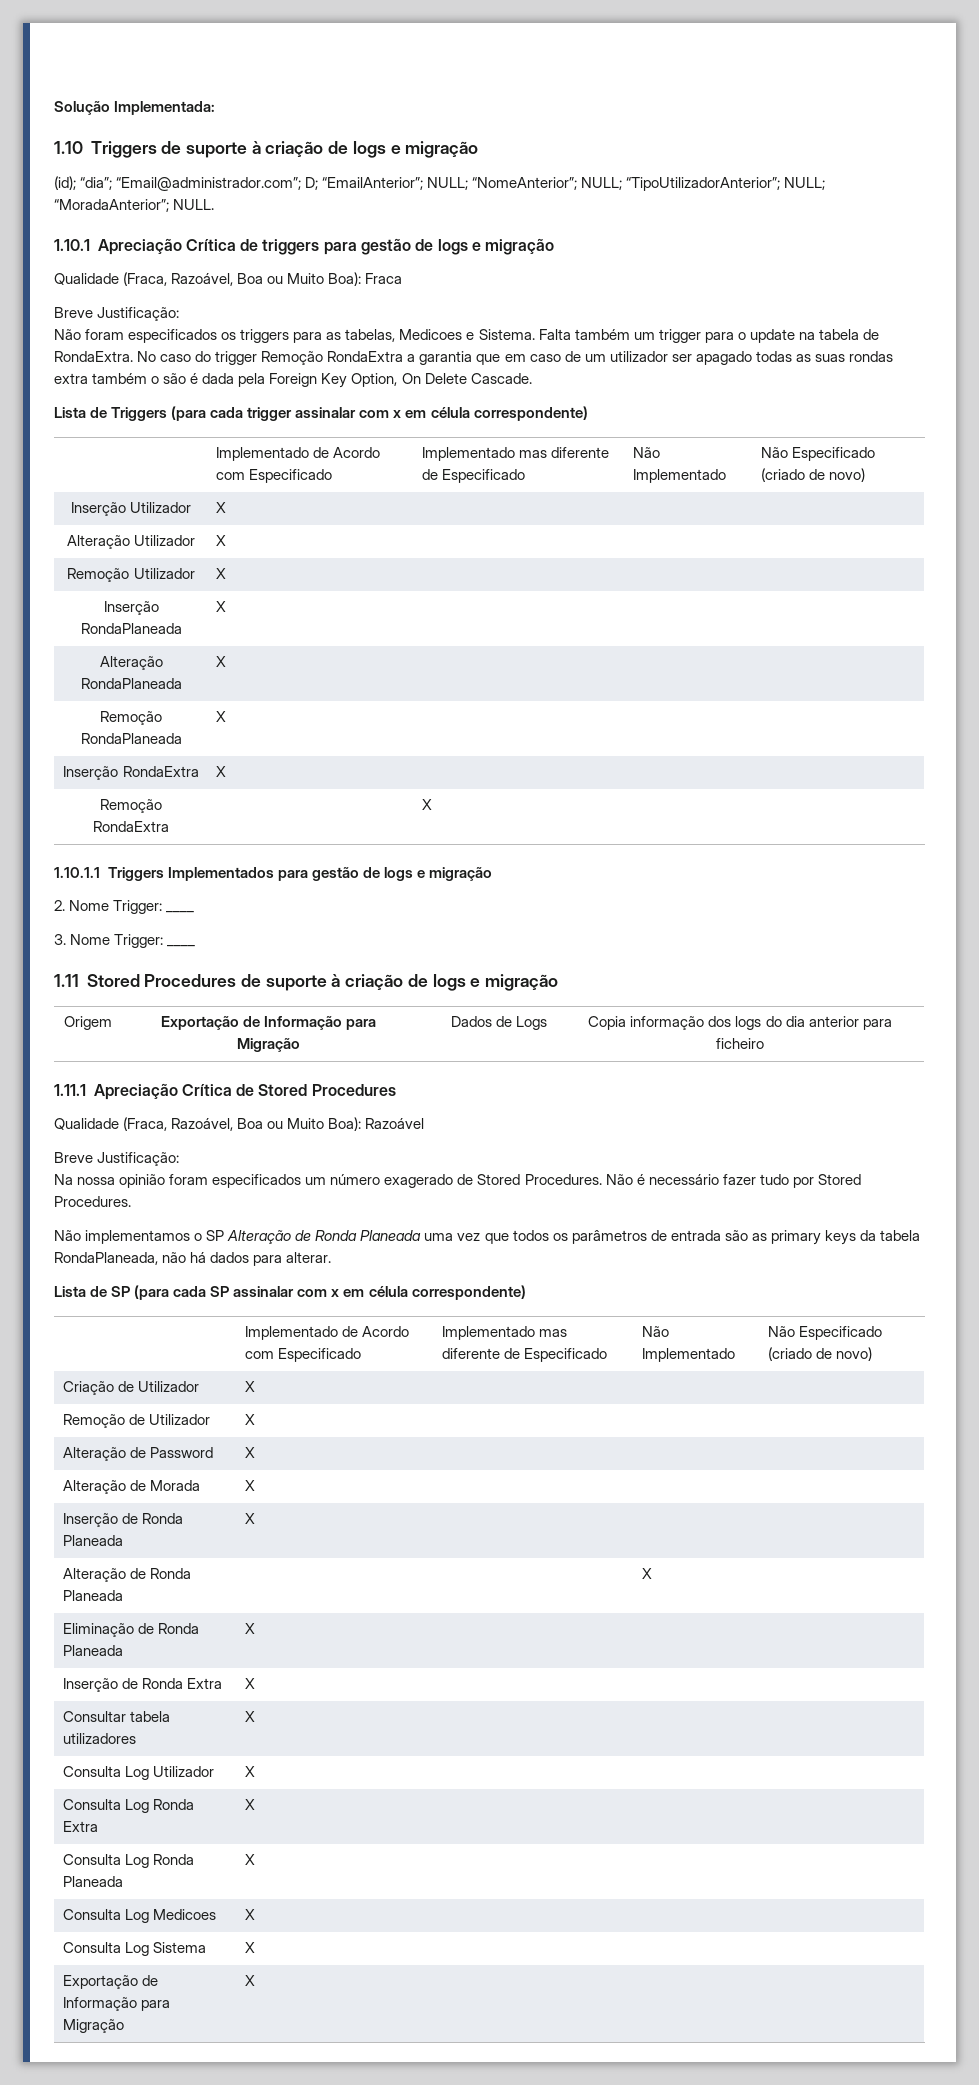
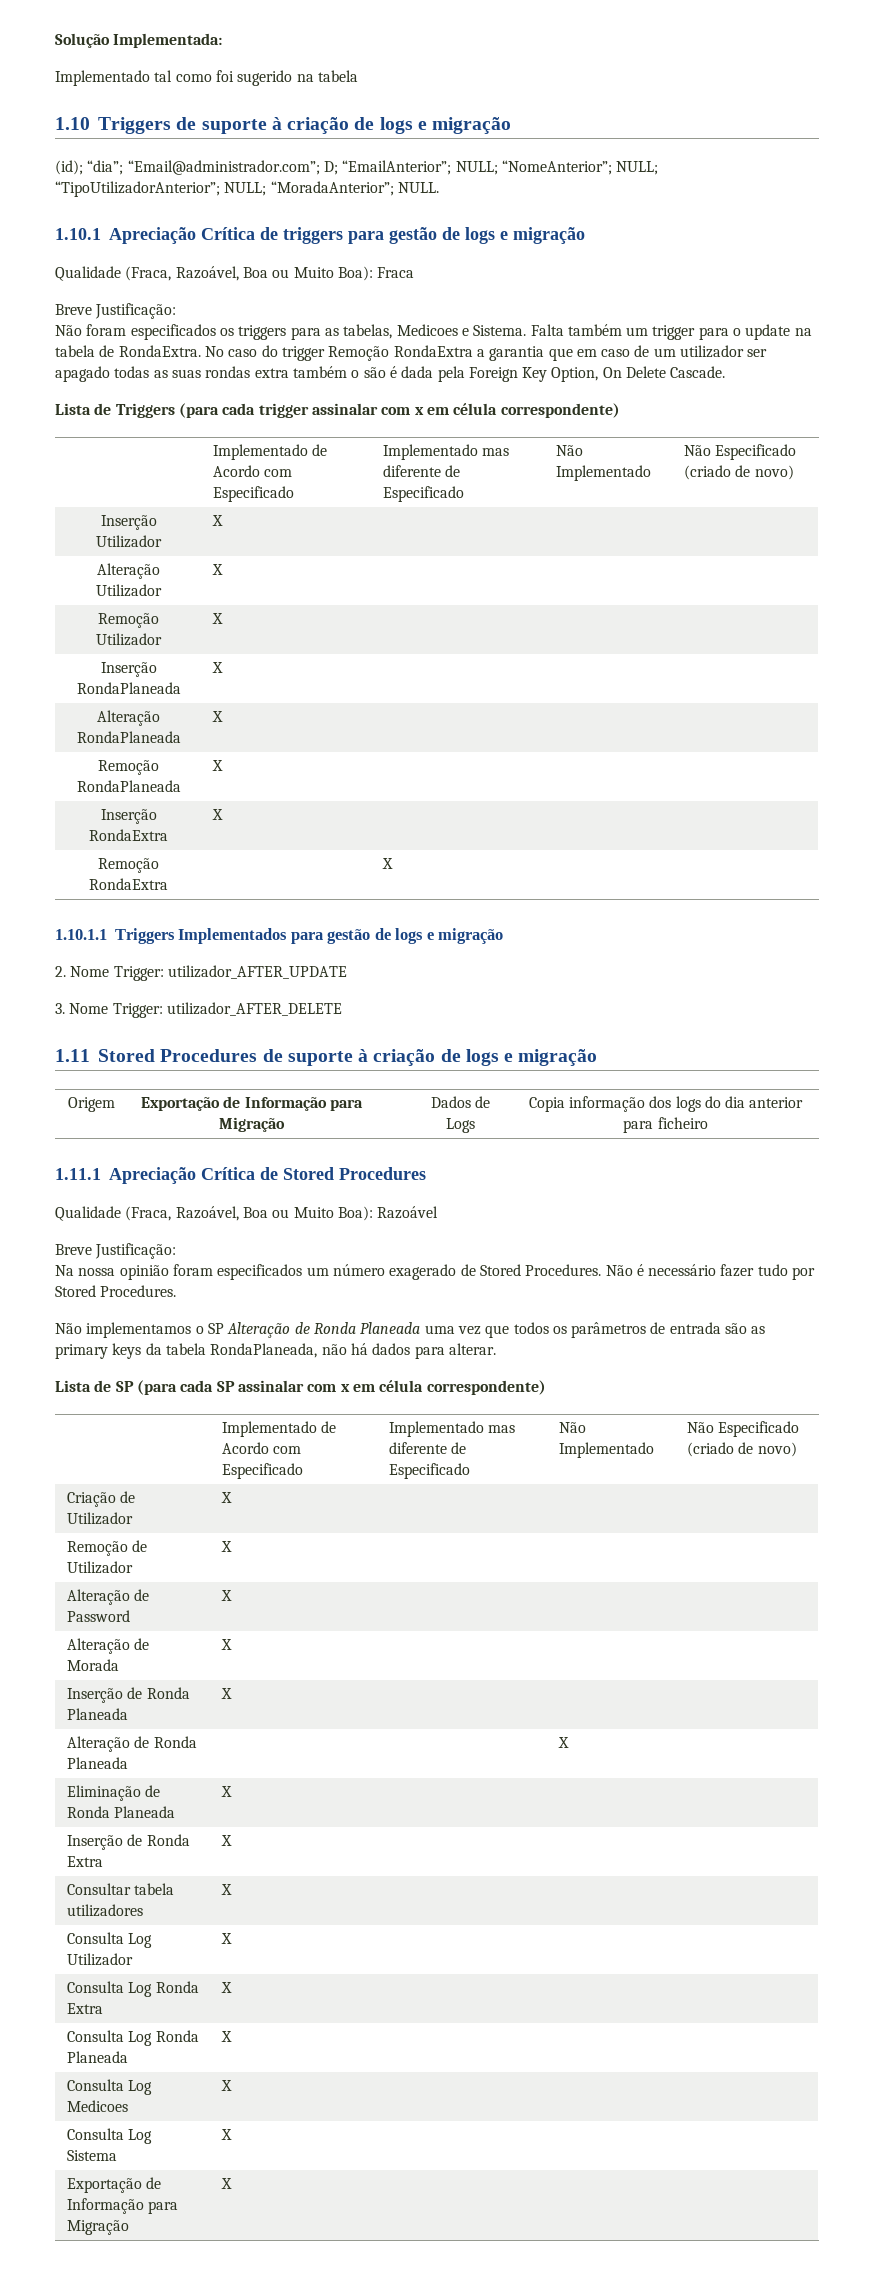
+ Implementado tal como foi sugerido na tabela
- 2. Nome Trigger: ____
+ 2. Nome Trigger: utilizador_AFTER_UPDATE
- 3. Nome Trigger: ____
+ 3. Nome Trigger: utilizador_AFTER_DELETE

